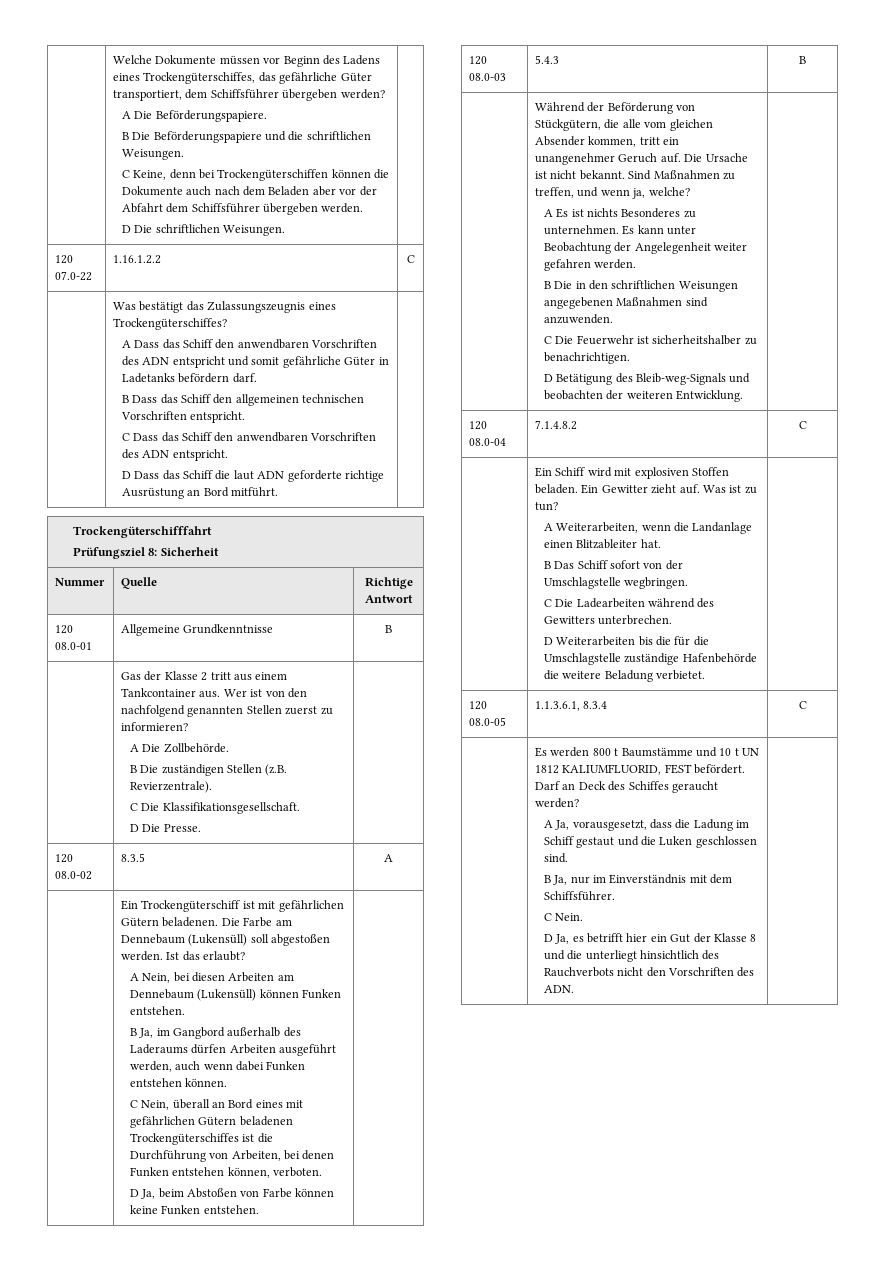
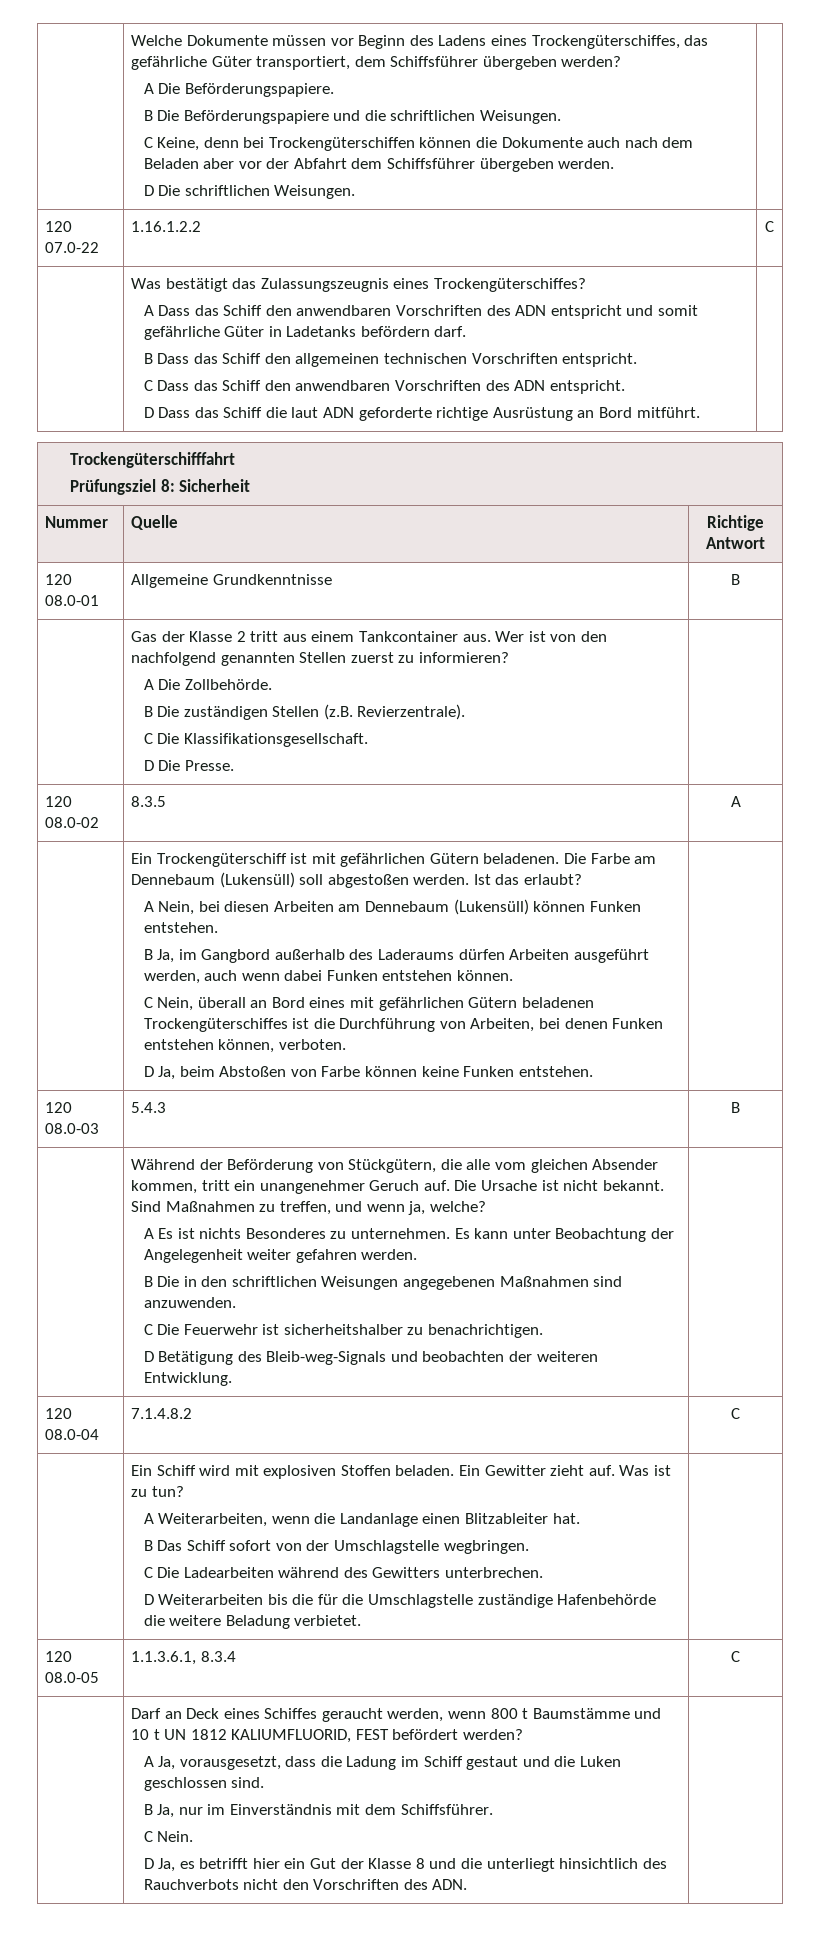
- Es werden 800 t Baumstämme und 10 t UN 1812 KALIUMFLUORID, FEST befördert. Darf an Deck des Schiffes geraucht werden?
+ Darf an Deck eines Schiffes geraucht werden, wenn 800 t Baumstämme und 10 t UN 1812 KALIUMFLUORID, FEST befördert werden?

